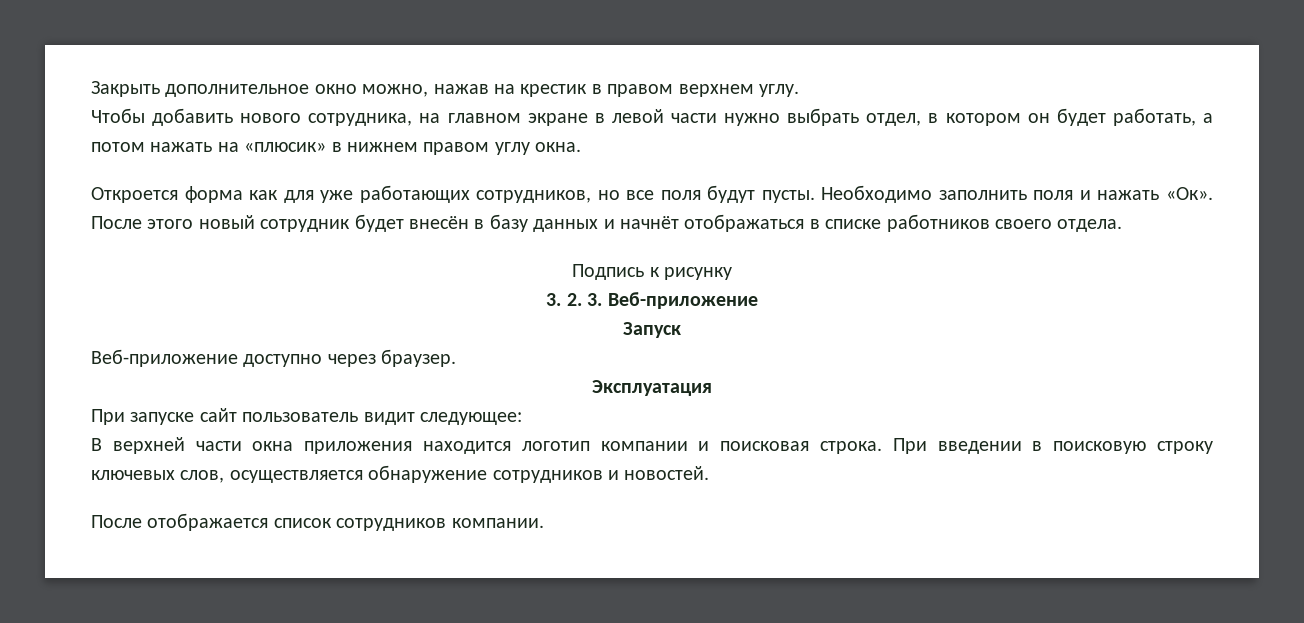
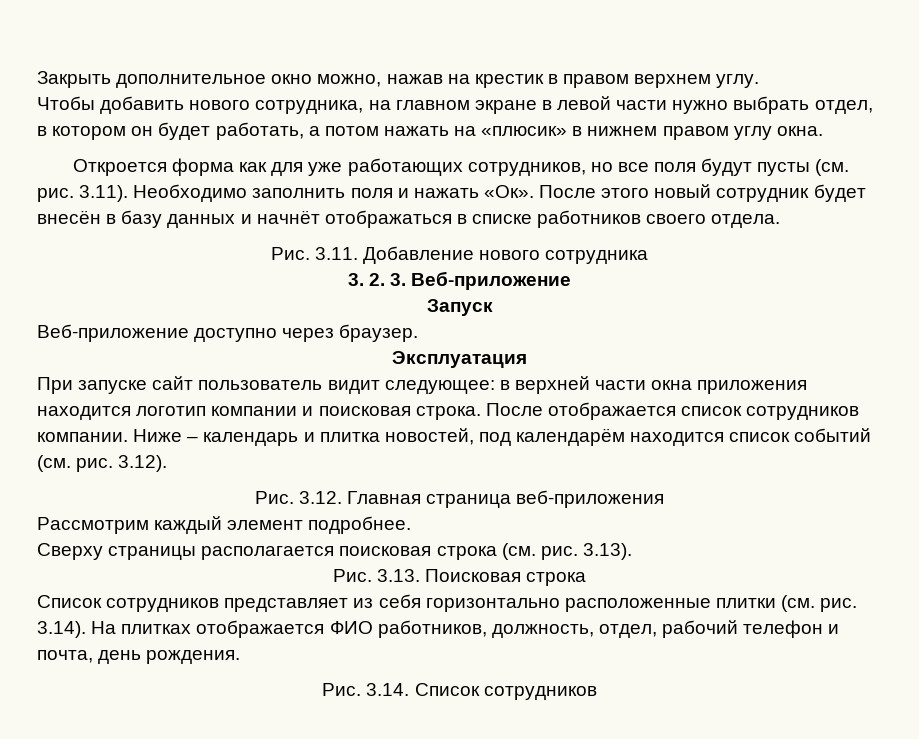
- Откроется форма как для уже работающих сотрудников, но все поля будут пусты. Необходимо заполнить поля и нажать «Ок». После этого новый сотрудник будет внесён в базу данных и начнёт отображаться в списке работников своего отдела.
+ Откроется форма как для уже работающих сотрудников, но все поля будут пусты (см. рис. 3.11). Необходимо заполнить поля и нажать «Ок». После этого новый сотрудник будет внесён в базу данных и начнёт отображаться в списке работников своего отдела.
- Подпись к рисунку
+ Рис. 3.11. Добавление нового сотрудника
- При запуске сайт пользователь видит следующее:
- В верхней части окна приложения находится логотип компании и поисковая строка. При введении в поисковую строку ключевых слов, осуществляется обнаружение сотрудников и новостей.
- После отображается список сотрудников компании.
+ При запуске сайт пользователь видит следующее: в верхней части окна приложения находится логотип компании и поисковая строка. После отображается список сотрудников компании.
+ Ниже – календарь и плитка новостей, под календарём находится список событий (см. рис. 3.12).
+ Рис. 3.12. Главная страница веб-приложения
+ Рассмотрим каждый элемент подробнее.
+ Сверху страницы располагается поисковая строка (см. рис. 3.13).
+ Рис. 3.13. Поисковая строка
+ Список сотрудников представляет из себя горизонтально расположенные плитки (см. рис. 3.14). На плитках отображается ФИО работников, должность, отдел, рабочий телефон и почта, день рождения.
+ Рис. 3.14. Список сотрудников

